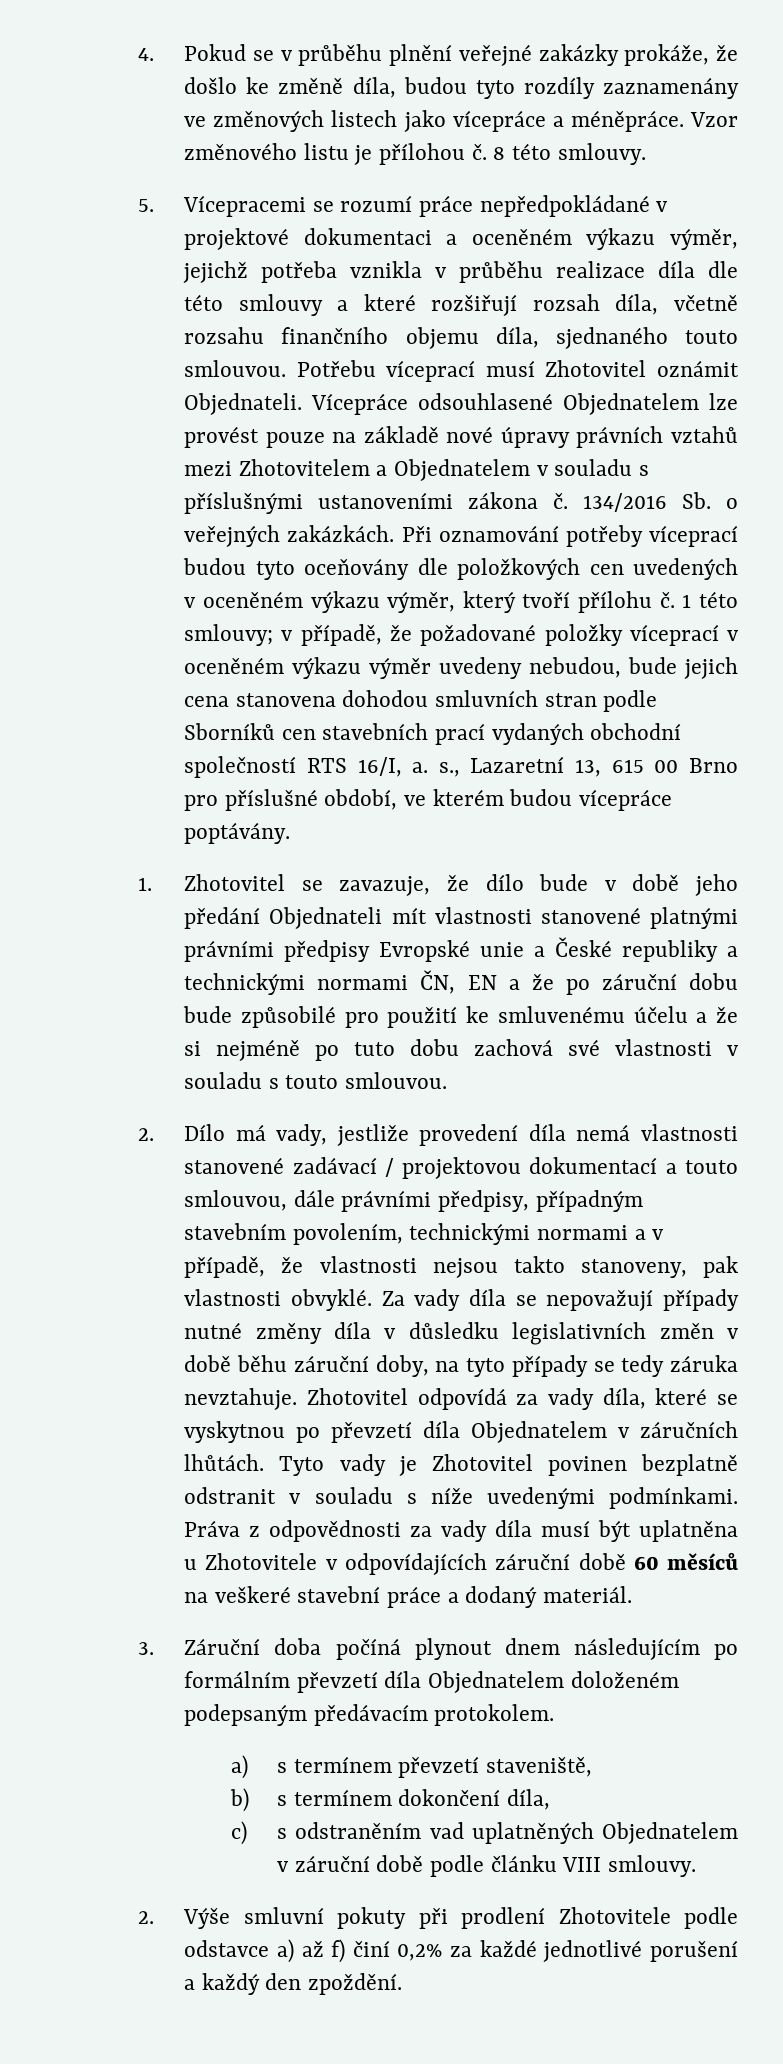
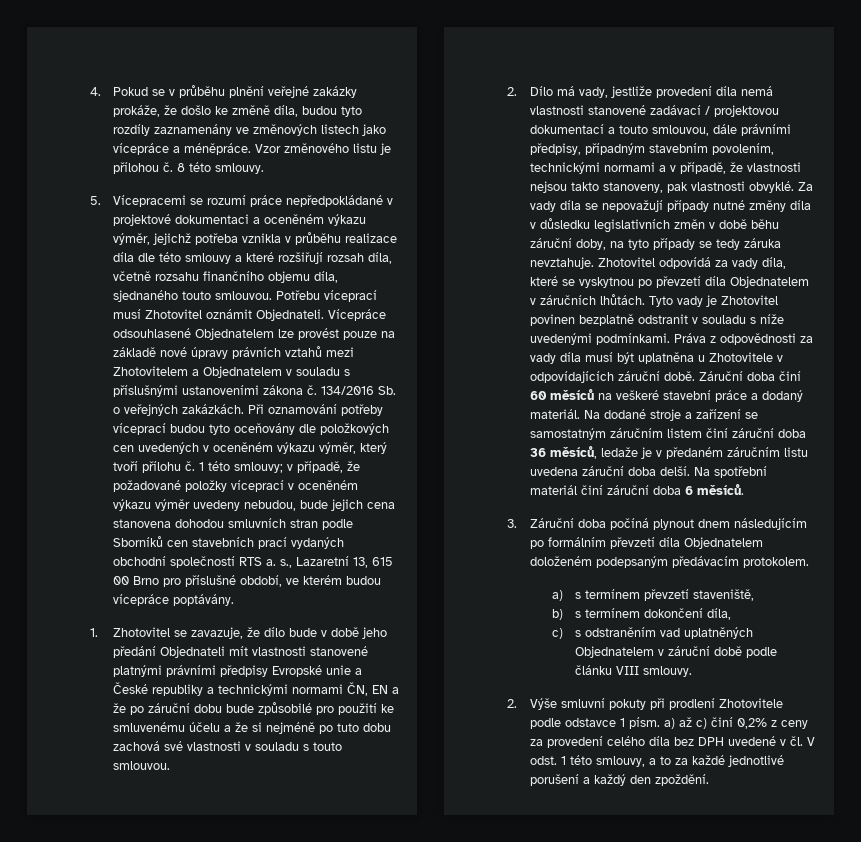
- 1 této smlouvy; v případě, že požadované položky víceprací v oceněném výkazu výměr uvedeny nebudou, bude jejich cena stanovena dohodou smluvních stran podle Sborníků cen stavebních prací vydaných obchodní společností RTS 16/I, a. s., Lazaretní 13, 615 00 Brno pro příslušné období, ve kterém budou vícepráce poptávány.
+ 1 této smlouvy; v případě, že požadované položky víceprací v oceněném výkazu výměr uvedeny nebudou, bude jejich cena stanovena dohodou smluvních stran podle Sborníků cen stavebních prací vydaných obchodní společností RTS a. s., Lazaretní 13, 615 00 Brno pro příslušné období, ve kterém budou vícepráce poptávány.
- Práva z odpovědnosti za vady díla musí být uplatněna u Zhotovitele v odpovídajících záruční době 60 měsíců na veškeré stavební práce a dodaný materiál.
+ Práva z odpovědnosti za vady díla musí být uplatněna u Zhotovitele v odpovídajících záruční době. Záruční doba činí 60 měsíců na veškeré stavební práce a dodaný materiál. Na dodané stroje a zařízení se samostatným záručním listem činí záruční doba 36 měsíců, ledaže je v předaném záručním listu uvedena záruční doba delší. Na spotřební materiál činí záruční doba 6 měsíců.
- 2. Výše smluvní pokuty při prodlení Zhotovitele podle odstavce a) až f) činí 0,2% za každé jednotlivé porušení a každý den zpoždění.
+ 2. Výše smluvní pokuty při prodlení Zhotovitele podle odstavce 1 písm. a) až c) činí 0,2% z ceny za provedení celého díla bez DPH uvedené v čl. V odst. 1 této smlouvy, a to za každé jednotlivé porušení a každý den zpoždění.

